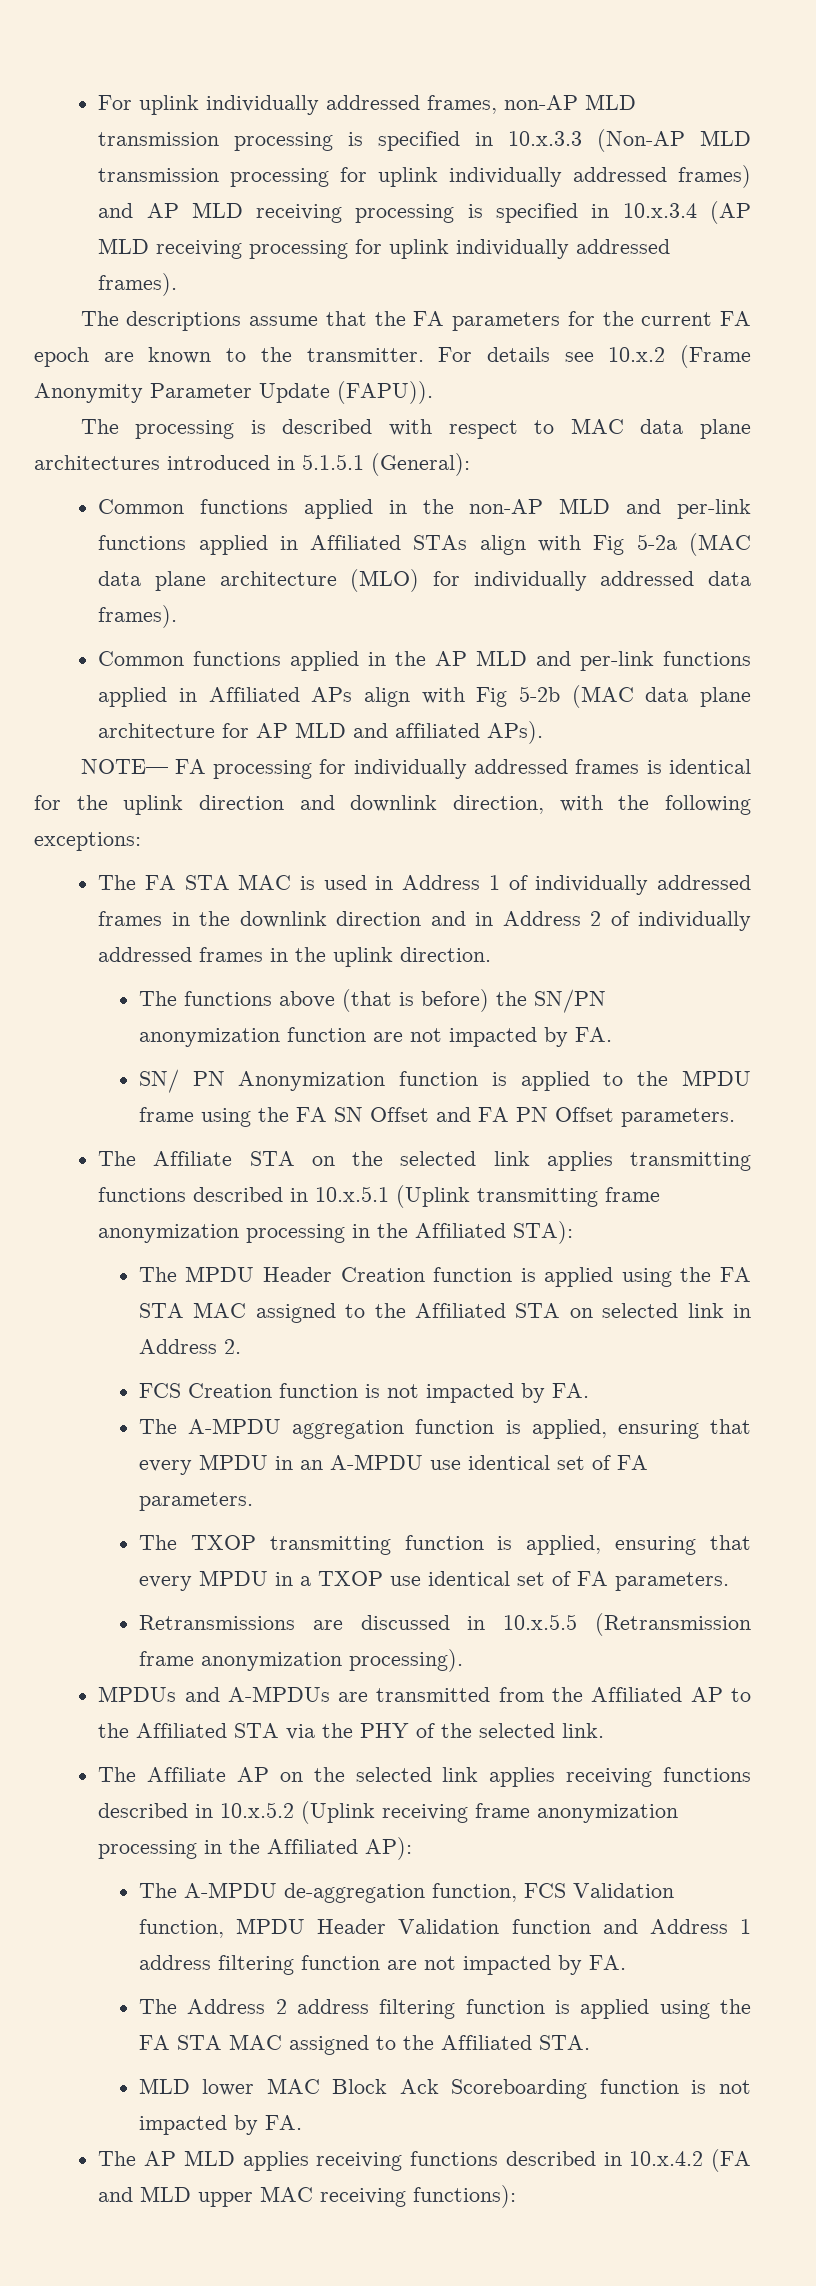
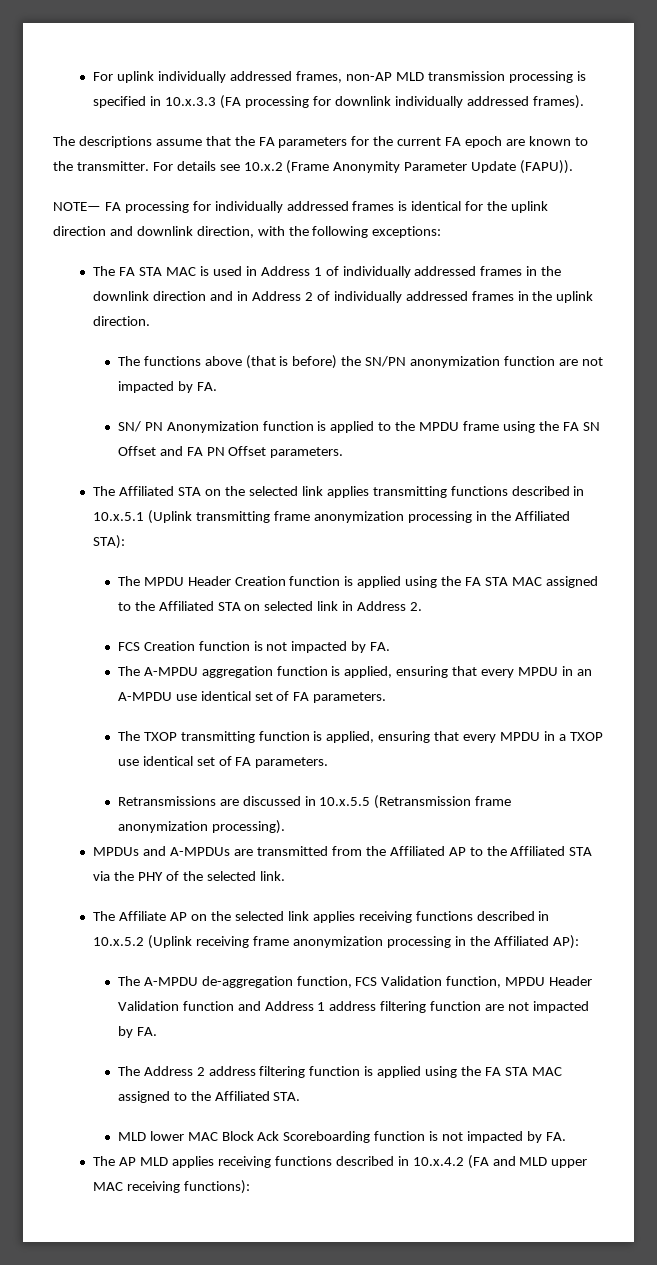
- For uplink individually addressed frames, non-AP MLD transmission processing is specified in 10.x.3.3 (Non-AP MLD transmission processing for uplink individually addressed frames) and AP MLD receiving processing is specified in 10.x.3.4 (AP MLD receiving processing for uplink individually addressed frames).
+ For uplink individually addressed frames, non-AP MLD transmission processing is specified in 10.x.3.3 (FA processing for downlink individually addressed frames).
- The processing is described with respect to MAC data plane architectures introduced in 5.1.5.1 (General):
- Common functions applied in the non-AP MLD and per-link functions applied in Affiliated STAs align with Fig 5-2a (MAC data plane architecture (MLO) for individually addressed data frames).
- Common functions applied in the AP MLD and per-link functions applied in Affiliated APs align with Fig 5-2b (MAC data plane architecture for AP MLD and affiliated APs).
- The Affiliate STA on the selected link applies transmitting functions described in 10.x.5.1 (Uplink transmitting frame anonymization processing in the Affiliated STA):
+ The Affiliated STA on the selected link applies transmitting functions described in 10.x.5.1 (Uplink transmitting frame anonymization processing in the Affiliated STA):

